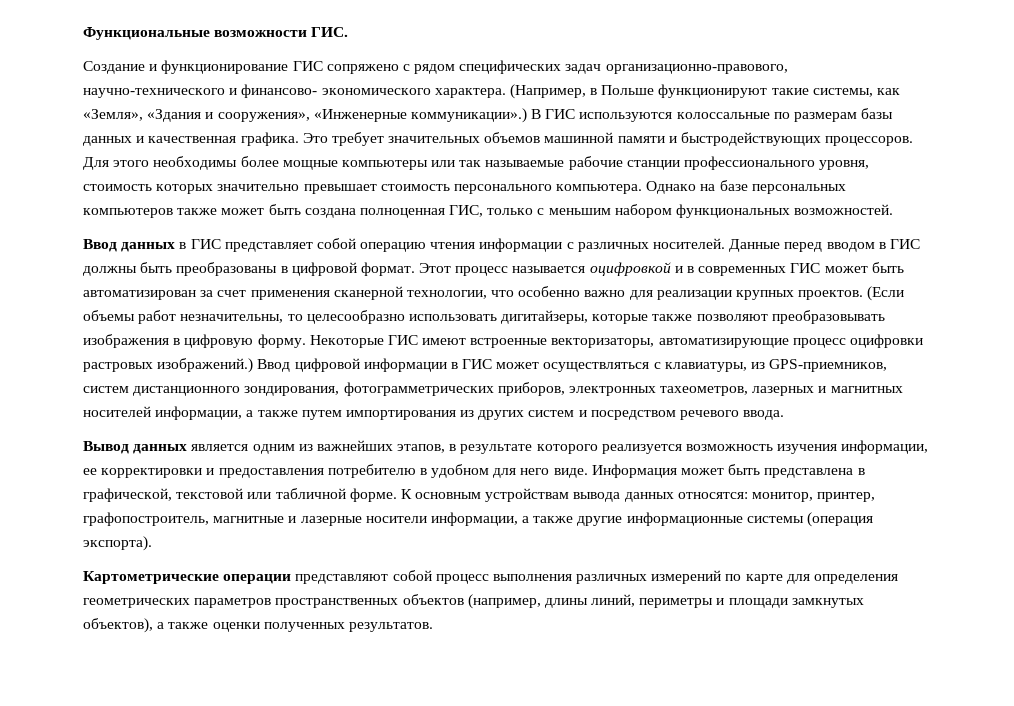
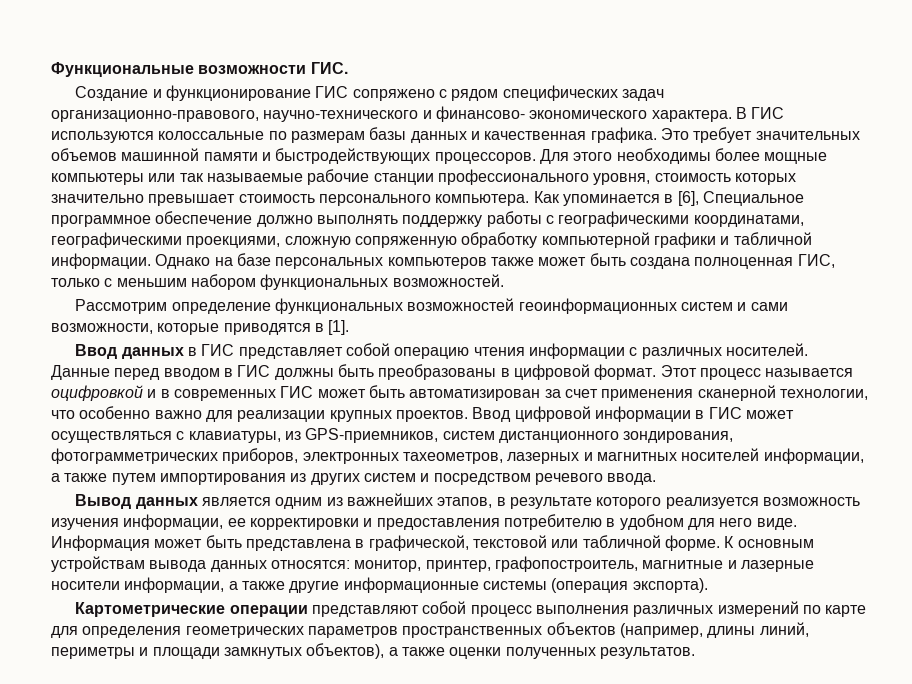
- (Например, в Польше функционируют такие системы, как «Земля», «Здания и сооружения», «Инженерные коммуникации».)
+ Как упоминается в [6], Специальное программное обеспечение должно выполнять поддержку работы с географическими координатами, географическими проекциями, сложную сопряженную обработку компьютерной графики и табличной информации.
+ Рассмотрим определение функциональных возможностей геоинформационных систем и сами возможности, которые приводятся в [1].
- (Если объемы работ незначительны, то целесообразно использовать дигитайзеры, которые также позволяют преобразовывать изображения в цифровую форму. Некоторые ГИС имеют встроенные векторизаторы, автоматизирующие процесс оцифровки растровых изображений.)

